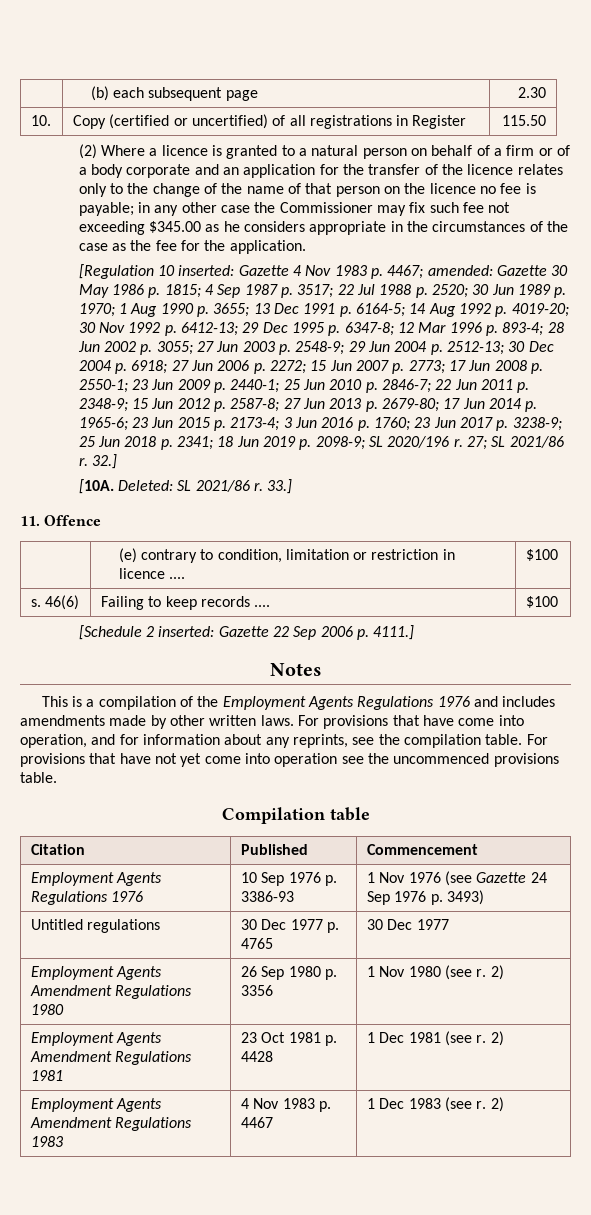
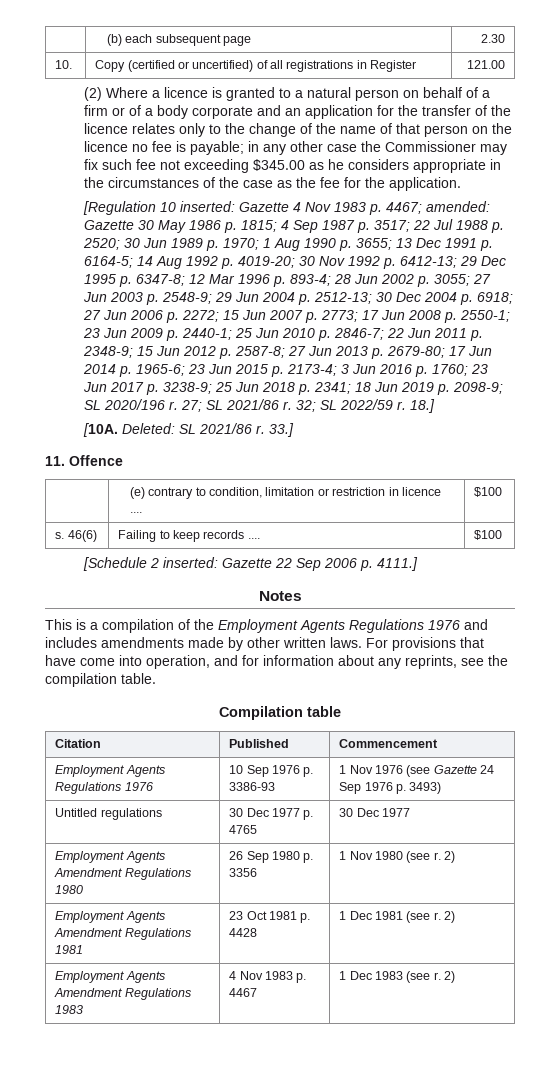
- 10. | Copy (certified or uncertified) of all registrations in Register | 115.50
+ 10. | Copy (certified or uncertified) of all registrations in Register | 121.00
- 32.]
+ 32; SL 2022/59 r. 18.]
- For provisions that have not yet come into operation see the uncommenced provisions table.

